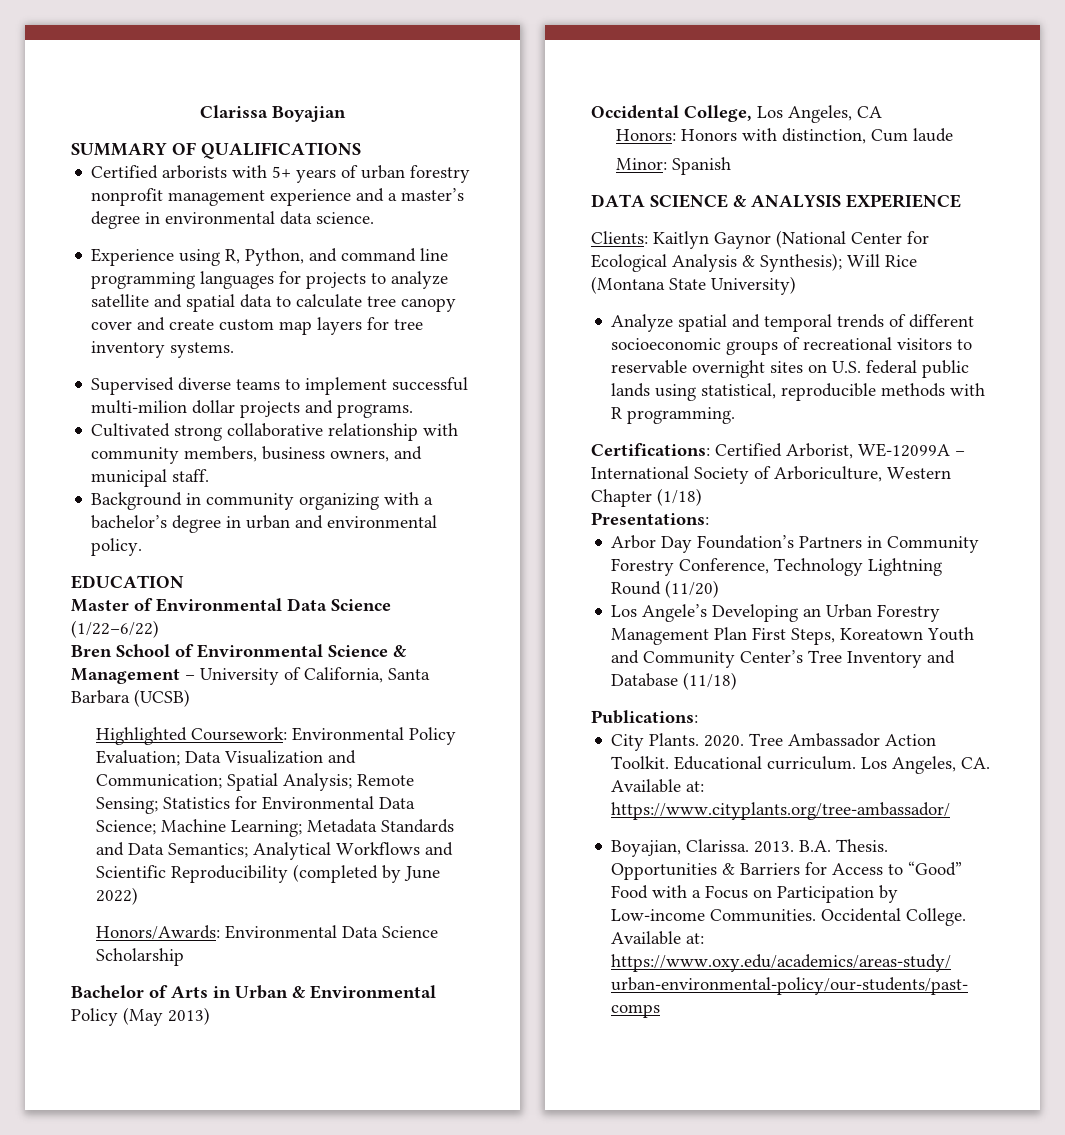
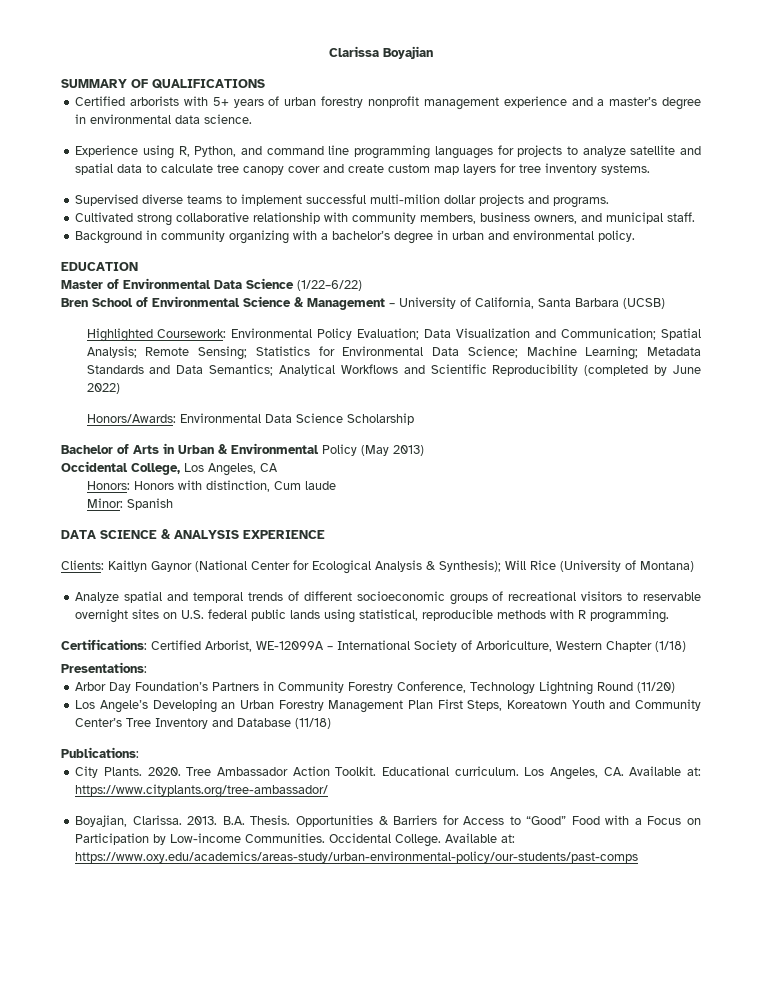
- Clients: Kaitlyn Gaynor (National Center for Ecological Analysis & Synthesis); Will Rice (Montana State University)
+ Clients: Kaitlyn Gaynor (National Center for Ecological Analysis & Synthesis); Will Rice (University of Montana)

